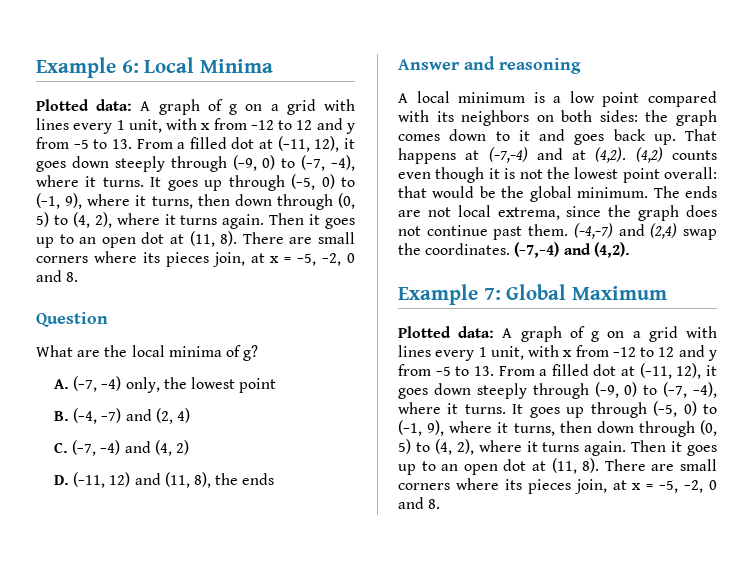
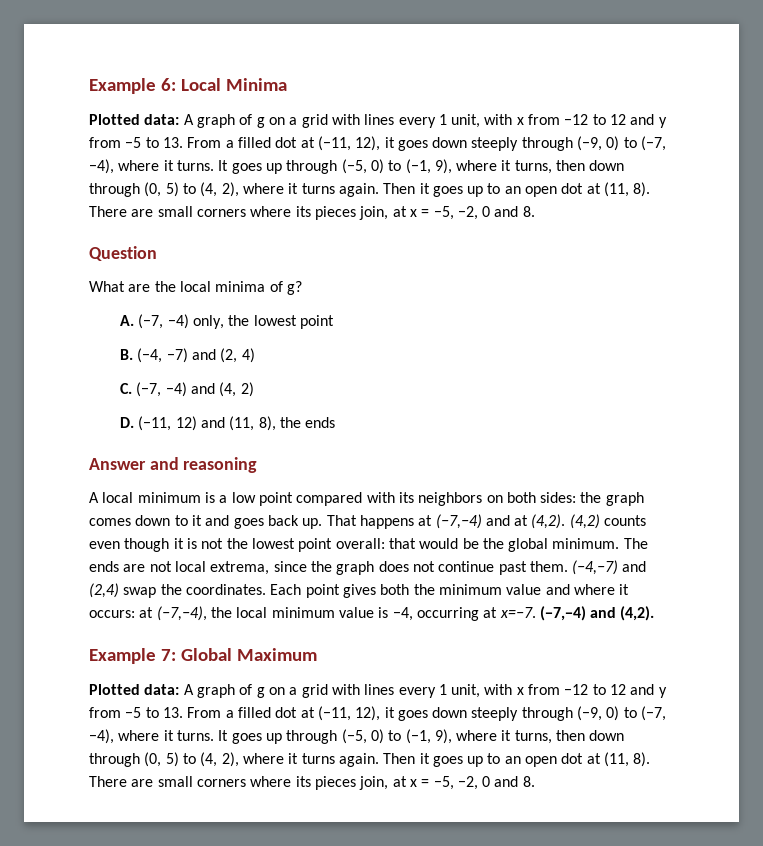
+ Each point gives both the minimum value and where it occurs: at (−7,−4), the local minimum value is −4, occurring at x=−7.

